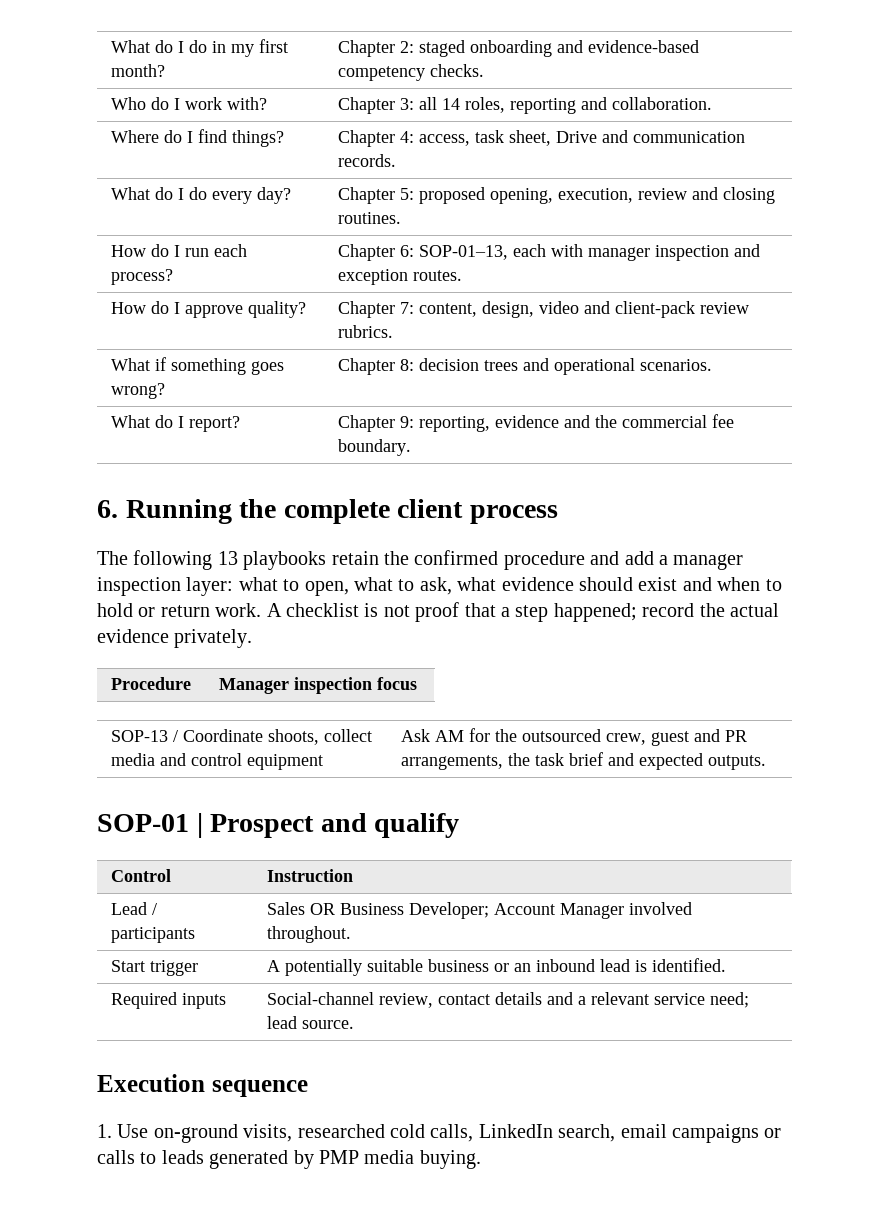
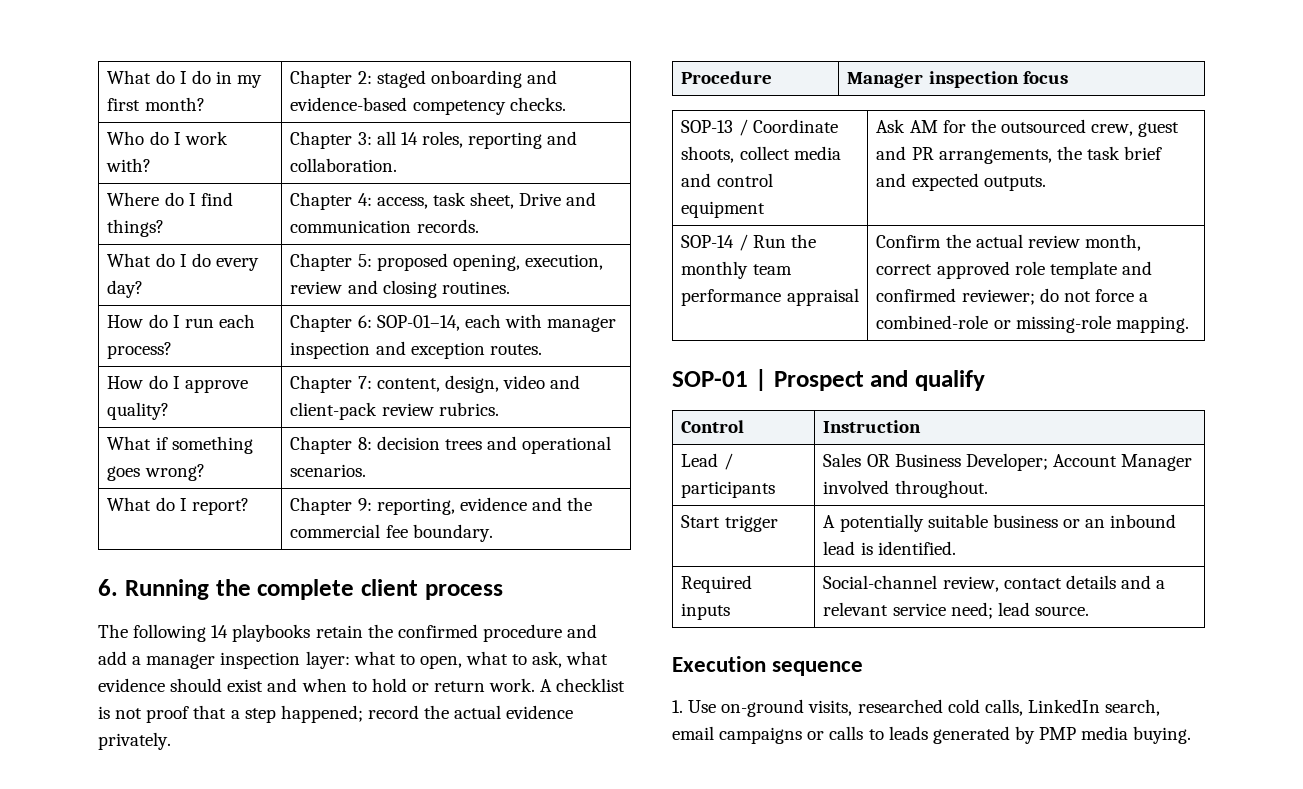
- How do I run each process? | Chapter 6: SOP-01–13, each with manager inspection and exception routes.
+ How do I run each process? | Chapter 6: SOP-01–14, each with manager inspection and exception routes.
- The following 13 playbooks retain the confirmed procedure and add a manager inspection layer: what to open, what to ask, what evidence should exist and when to hold or return work.
+ The following 14 playbooks retain the confirmed procedure and add a manager inspection layer: what to open, what to ask, what evidence should exist and when to hold or return work.
+ SOP-14 / Run the monthly team performance appraisal | Confirm the actual review month, correct approved role template and confirmed reviewer; do not force a combined-role or missing-role mapping.

